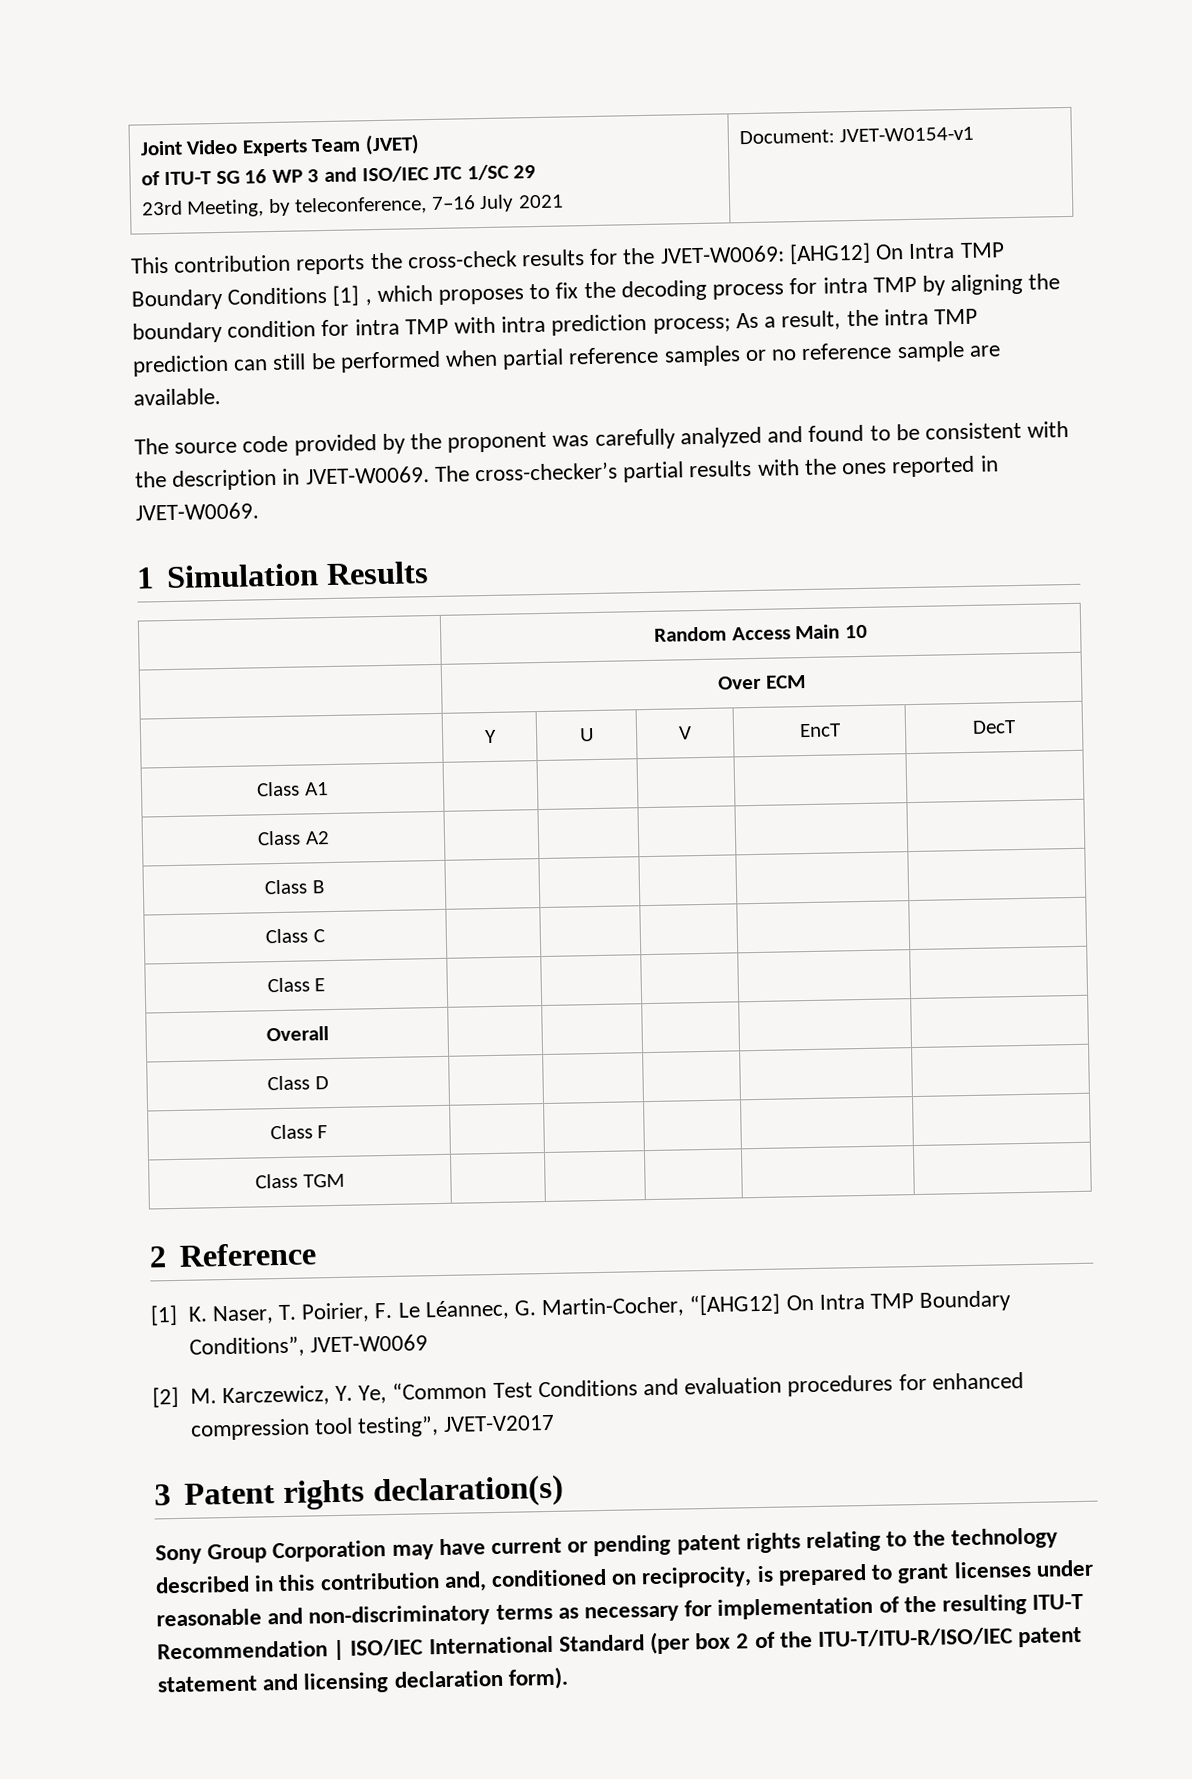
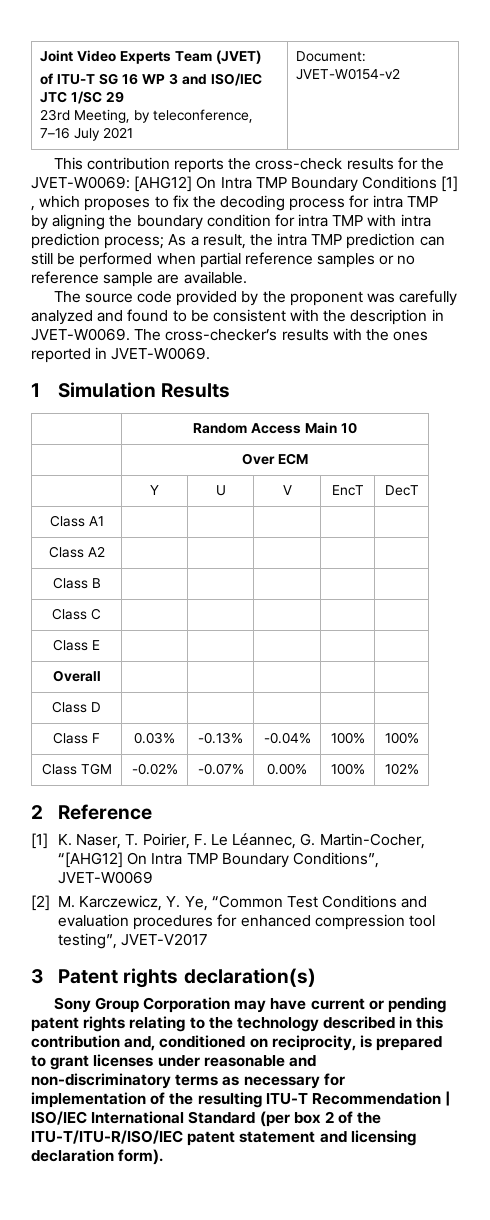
  Joint Video Experts Team (JVET)
  of ITU-T SG 16 WP 3 and ISO/IEC JTC 1/SC 29
- 23rd Meeting, by teleconference, 7–16 July 2021 | Document: JVET-W0154-v1
+ 23rd Meeting, by teleconference, 7–16 July 2021 | Document: JVET-W0154-v2
- The cross-checker’s partial results with the ones reported in JVET-W0069.
+ The cross-checker’s results with the ones reported in JVET-W0069.
- Class F | | | | |
- Class TGM | | | | |
+ Class F | 0.03% | -0.13% | -0.04% | 100% | 100%
+ Class TGM | -0.02% | -0.07% | 0.00% | 100% | 102%

